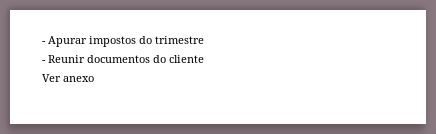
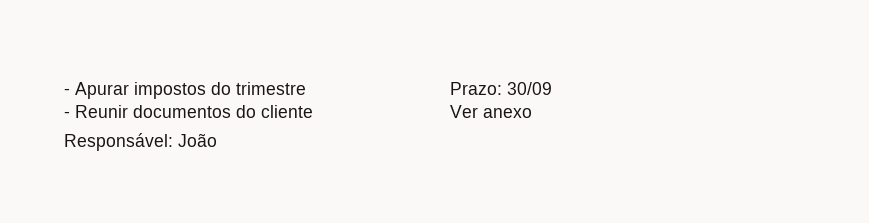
+ Responsável: João
+ Prazo: 30/09

